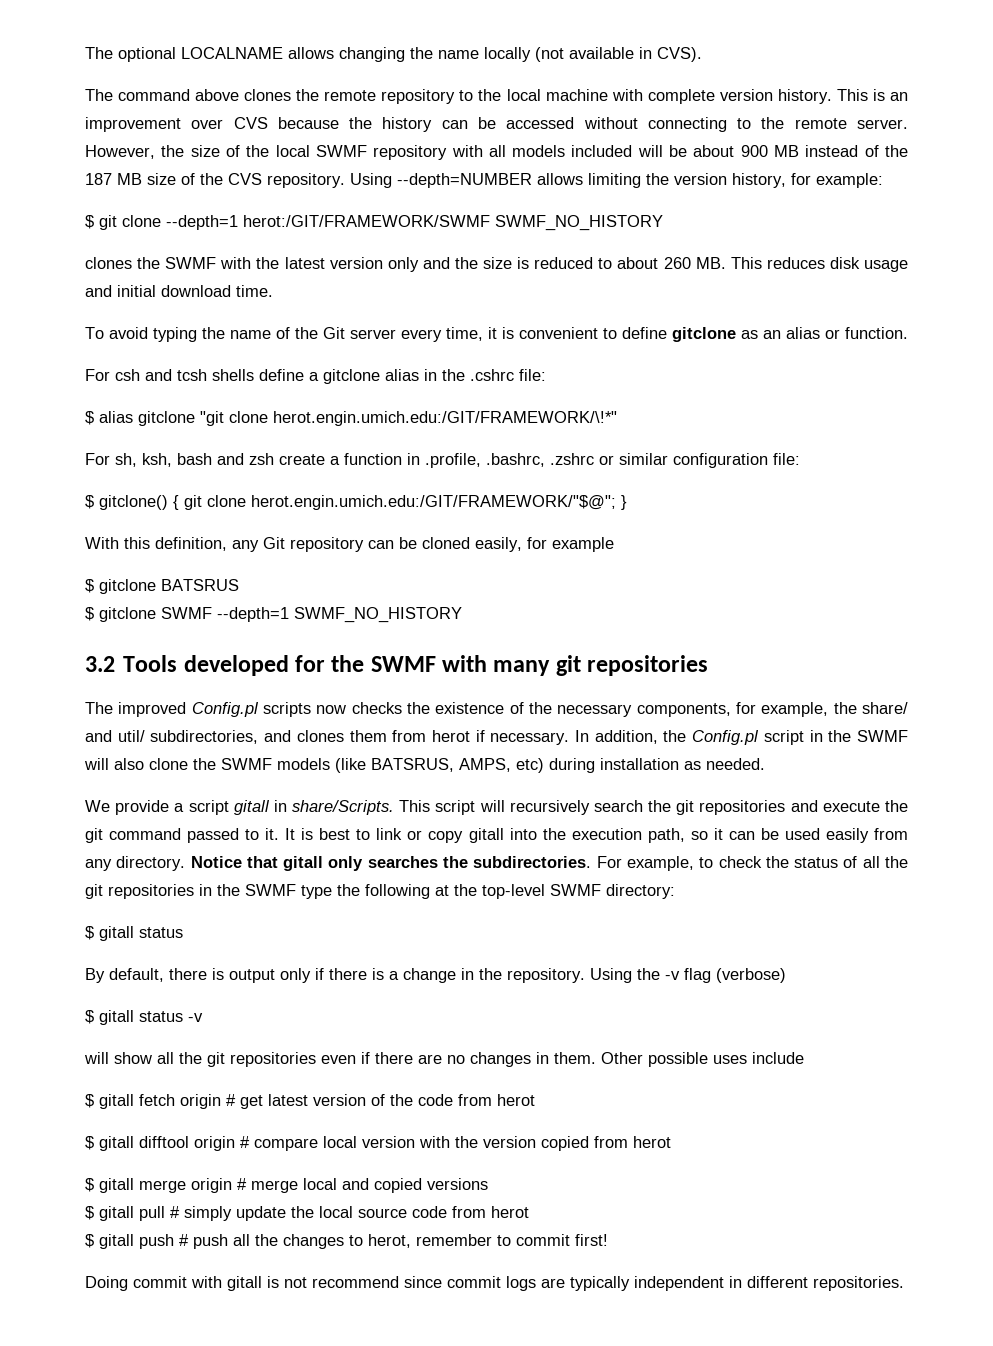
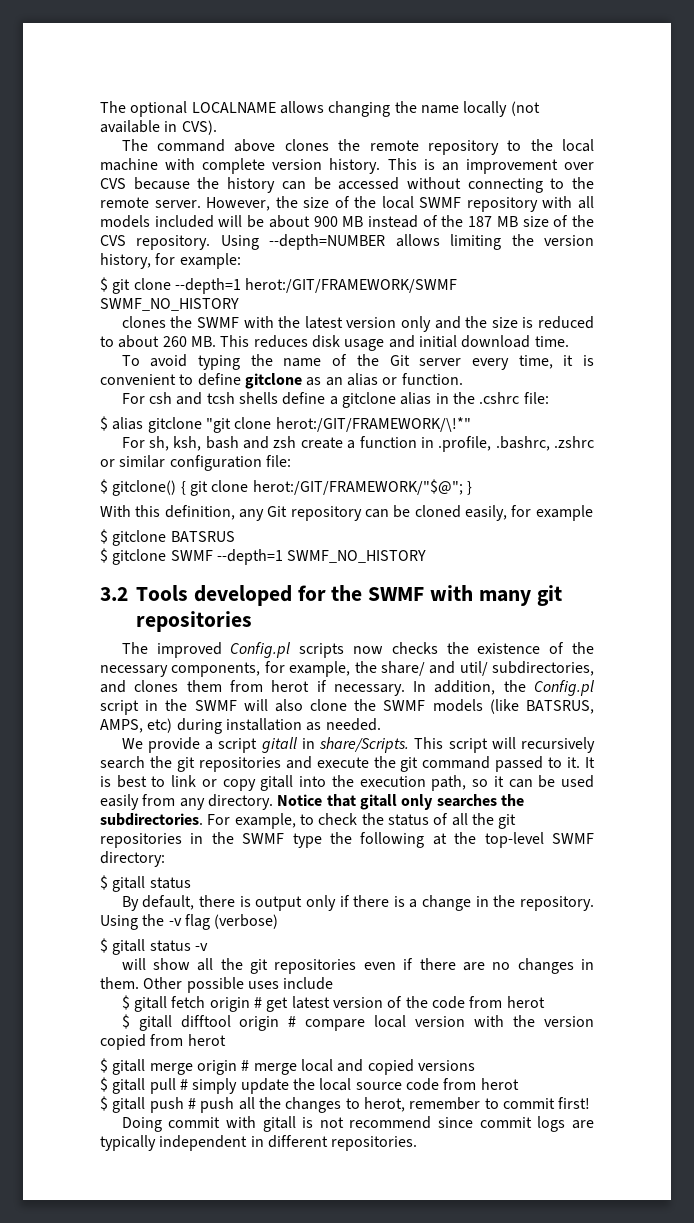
- $ alias gitclone "git clone herot.engin.umich.edu:/GIT/FRAMEWORK/\!*"
+ $ alias gitclone "git clone herot:/GIT/FRAMEWORK/\!*"
- $ gitclone() { git clone herot.engin.umich.edu:/GIT/FRAMEWORK/"$@"; }
+ $ gitclone() { git clone herot:/GIT/FRAMEWORK/"$@"; }

